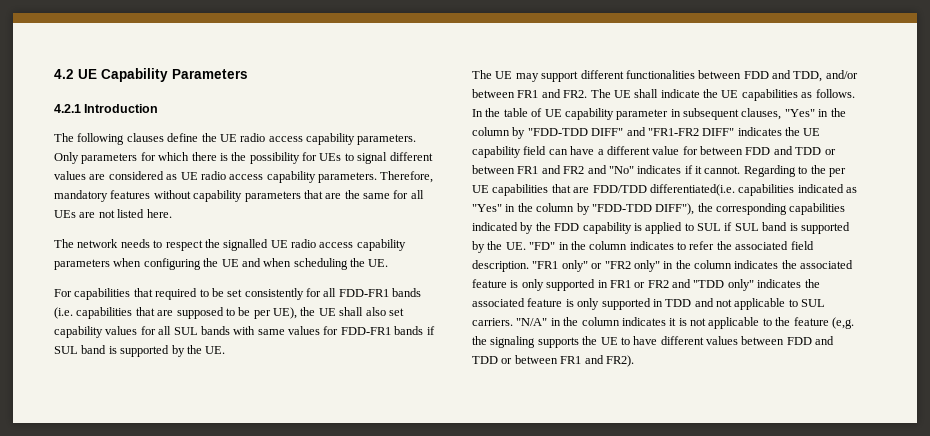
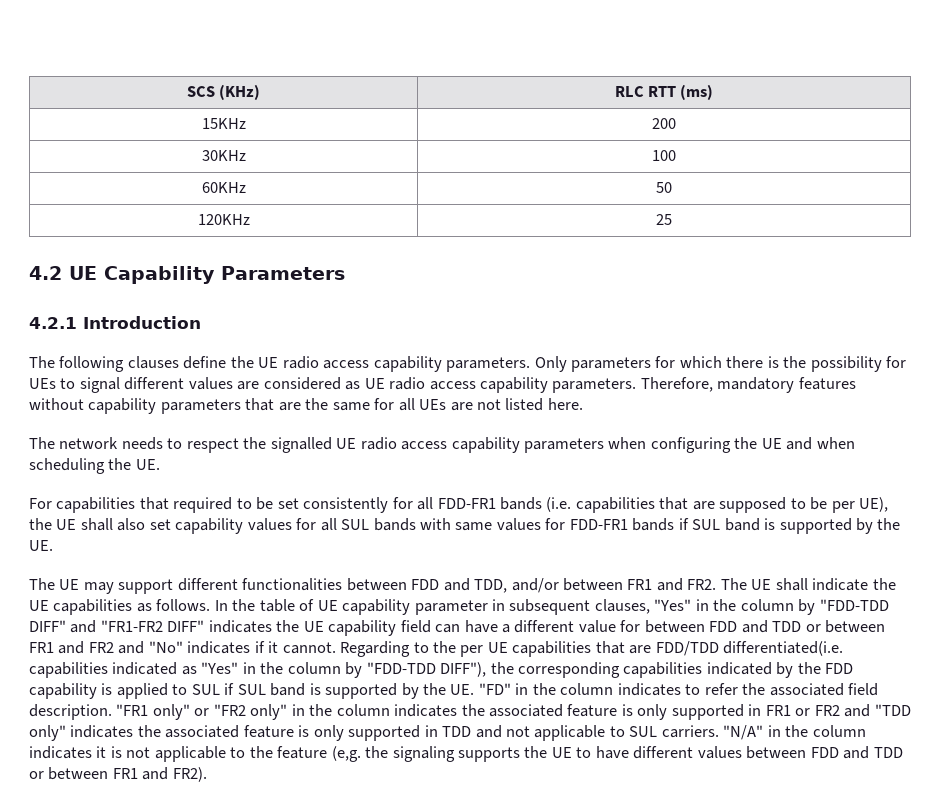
+ SCS (KHz) | RLC RTT (ms)
+ 15KHz | 200
+ 30KHz | 100
+ 60KHz | 50
+ 120KHz | 25

